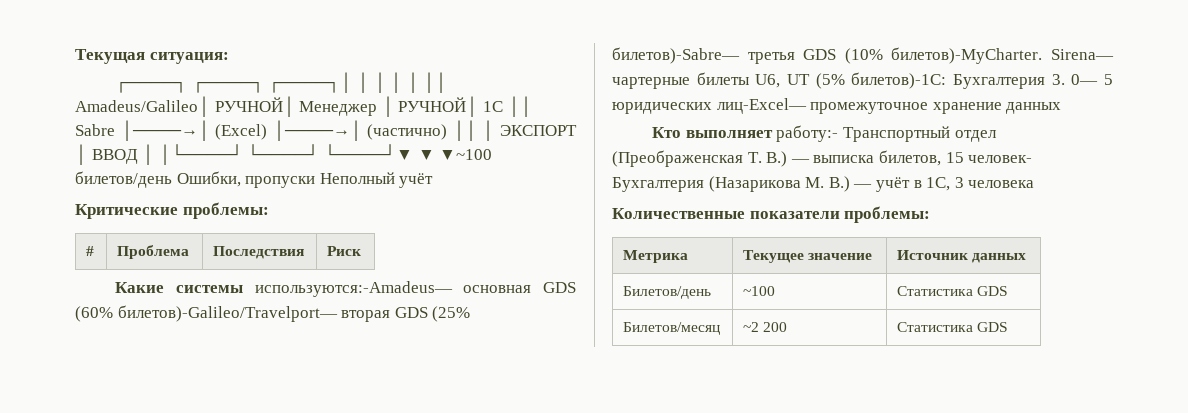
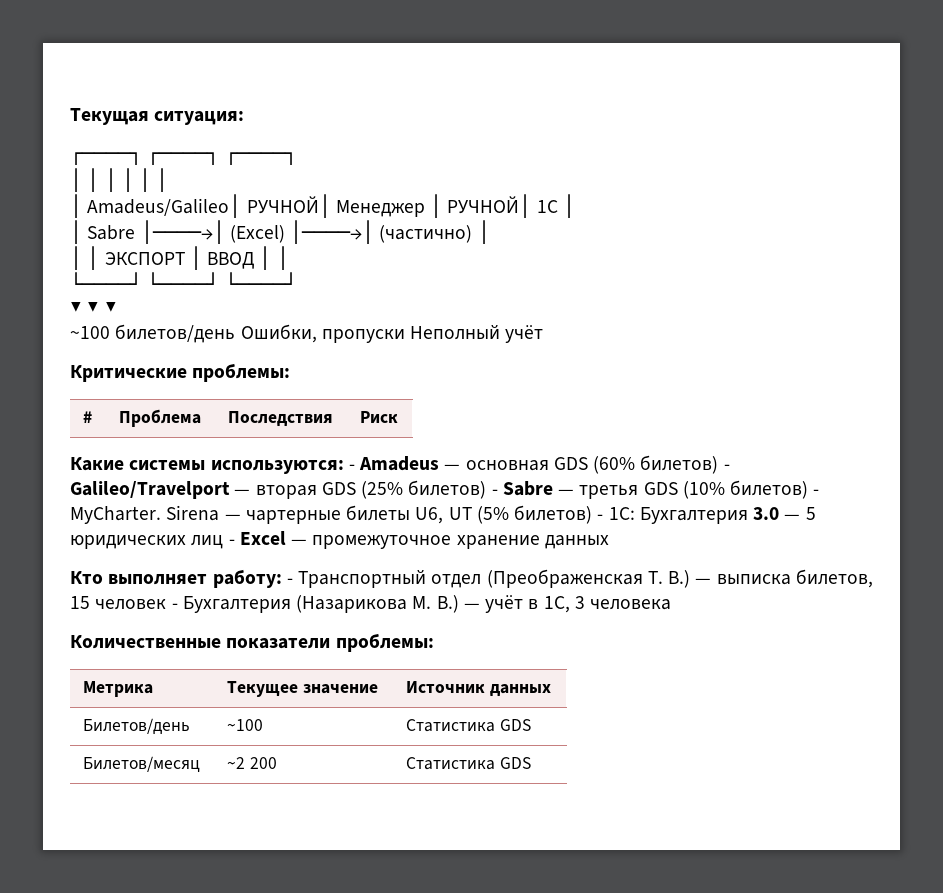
- ┌────┐ ┌────┐ ┌────┐│ │ │ │ │ ││ Amadeus/Galileo│ РУЧНОЙ│ Менеджер │ РУЧНОЙ│ 1С ││ Sabre │────→│ (Excel) │────→│ (частично) ││ │ ЭКСПОРТ │ ВВОД │ │└────┘ └────┘ └────┘▼ ▼ ▼~100 билетов/день Ошибки, пропуски Неполный учёт
+ ┌────┐ ┌────┐ ┌────┐
+ │ │ │ │ │ │
+ │ Amadeus/Galileo│ РУЧНОЙ│ Менеджер │ РУЧНОЙ│ 1С │
+ │ Sabre │────→│ (Excel) │────→│ (частично) │
+ │ │ ЭКСПОРТ │ ВВОД │ │
+ └────┘ └────┘ └────┘
+ ▼ ▼ ▼
+ ~100 билетов/день Ошибки, пропуски Неполный учёт
- Какие системы используются:-Amadeus— основная GDS (60% билетов)-Galileo/Travelport— вторая GDS (25% билетов)-Sabre— третья GDS (10% билетов)-MyCharter. Sirena— чартерные билеты U6, UT (5% билетов)-1С: Бухгалтерия 3. 0— 5 юридических лиц-Excel— промежуточное хранение данных
+ Какие системы используются: - Amadeus — основная GDS (60% билетов) - Galileo/Travelport — вторая GDS (25% билетов) - Sabre — третья GDS (10% билетов) - MyCharter. Sirena — чартерные билеты U6, UT (5% билетов) - 1С: Бухгалтерия 3.0 — 5 юридических лиц - Excel — промежуточное хранение данных
- Кто выполняет работу:- Транспортный отдел (Преображенская Т. В.) — выписка билетов, 15 человек- Бухгалтерия (Назарикова М. В.) — учёт в 1С, 3 человека
+ Кто выполняет работу: - Транспортный отдел (Преображенская Т. В.) — выписка билетов, 15 человек - Бухгалтерия (Назарикова М. В.) — учёт в 1С, 3 человека

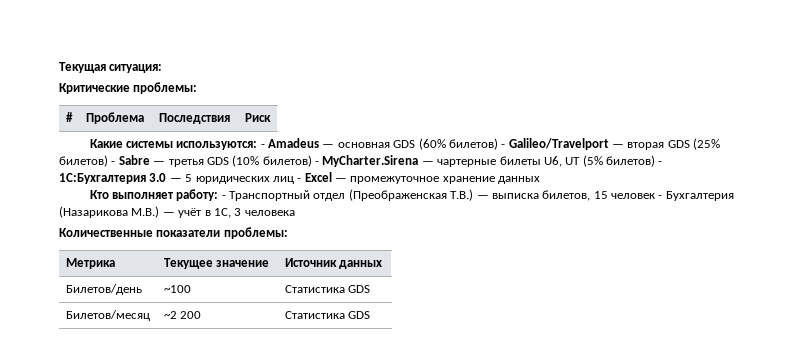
- ┌────┐ ┌────┐ ┌────┐
- │ │ │ │ │ │
- │ Amadeus/Galileo│ РУЧНОЙ│ Менеджер │ РУЧНОЙ│ 1С │
- │ Sabre │────→│ (Excel) │────→│ (частично) │
- │ │ ЭКСПОРТ │ ВВОД │ │
- └────┘ └────┘ └────┘
- ▼ ▼ ▼
- ~100 билетов/день Ошибки, пропуски Неполный учёт
- Какие системы используются: - Amadeus — основная GDS (60% билетов) - Galileo/Travelport — вторая GDS (25% билетов) - Sabre — третья GDS (10% билетов) - MyCharter. Sirena — чартерные билеты U6, UT (5% билетов) - 1С: Бухгалтерия 3.0 — 5 юридических лиц - Excel — промежуточное хранение данных
+ Какие системы используются: - Amadeus — основная GDS (60% билетов) - Galileo/Travelport — вторая GDS (25% билетов) - Sabre — третья GDS (10% билетов) - MyCharter.Sirena — чартерные билеты U6, UT (5% билетов) - 1С:Бухгалтерия 3.0 — 5 юридических лиц - Excel — промежуточное хранение данных
- Кто выполняет работу: - Транспортный отдел (Преображенская Т. В.) — выписка билетов, 15 человек - Бухгалтерия (Назарикова М. В.) — учёт в 1С, 3 человека
+ Кто выполняет работу: - Транспортный отдел (Преображенская Т.В.) — выписка билетов, 15 человек - Бухгалтерия (Назарикова М.В.) — учёт в 1С, 3 человека

